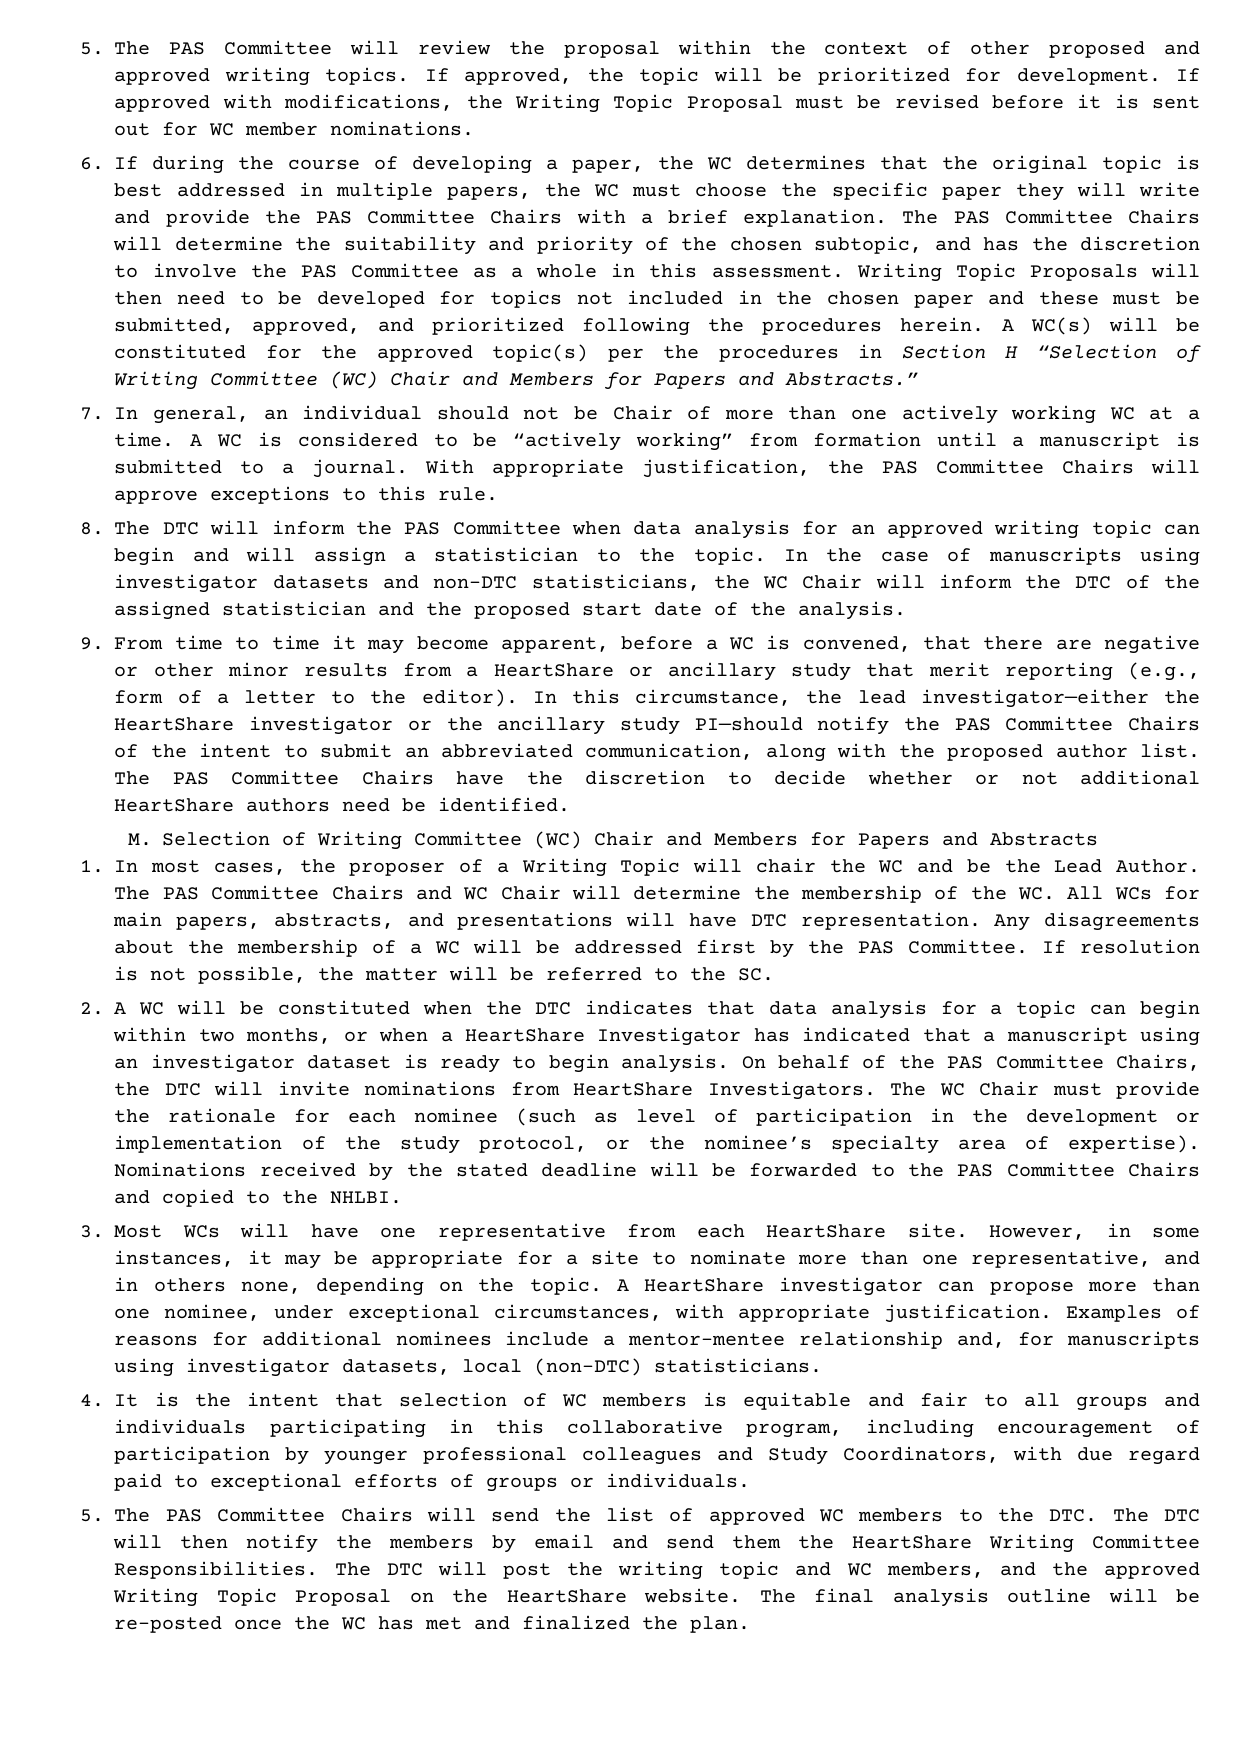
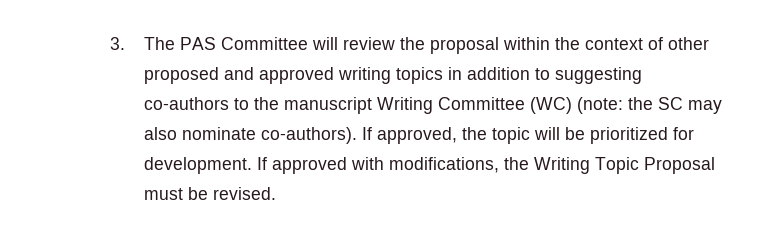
- 5. The PAS Committee will review the proposal within the context of other proposed and approved writing topics.
+ 3. The PAS Committee will review the proposal within the context of other proposed and approved writing topics in addition to suggesting co-authors to the manuscript Writing Committee (WC) (note: the SC may also nominate co-authors).
- If approved with modifications, the Writing Topic Proposal must be revised before it is sent out for WC member nominations.
- 6. If during the course of developing a paper, the WC determines that the original topic is best addressed in multiple papers, the WC must choose the specific paper they will write and provide the PAS Committee Chairs with a brief explanation. The PAS Committee Chairs will determine the suitability and priority of the chosen subtopic, and has the discretion to involve the PAS Committee as a whole in this assessment. Writing Topic Proposals will then need to be developed for topics not included in the chosen paper and these must be submitted, approved, and prioritized following the procedures herein. A WC(s) will be constituted for the approved topic(s) per the procedures in Section H “Selection of Writing Committee (WC) Chair and Members for Papers and Abstracts.”
- 7. In general, an individual should not be Chair of more than one actively working WC at a time. A WC is considered to be “actively working” from formation until a manuscript is submitted to a journal. With appropriate justification, the PAS Committee Chairs will approve exceptions to this rule.
- 8. The DTC will inform the PAS Committee when data analysis for an approved writing topic can begin and will assign a statistician to the topic. In the case of manuscripts using investigator datasets and non-DTC statisticians, the WC Chair will inform the DTC of the assigned statistician and the proposed start date of the analysis.
- 9. From time to time it may become apparent, before a WC is convened, that there are negative or other minor results from a HeartShare or ancillary study that merit reporting (e.g., form of a letter to the editor). In this circumstance, the lead investigator—either the HeartShare investigator or the ancillary study PI—should notify the PAS Committee Chairs of the intent to submit an abbreviated communication, along with the proposed author list. The PAS Committee Chairs have the discretion to decide whether or not additional HeartShare authors need be identified.
- M. Selection of Writing Committee (WC) Chair and Members for Papers and Abstracts
- 1. In most cases, the proposer of a Writing Topic will chair the WC and be the Lead Author. The PAS Committee Chairs and WC Chair will determine the membership of the WC. All WCs for main papers, abstracts, and presentations will have DTC representation. Any disagreements about the membership of a WC will be addressed first by the PAS Committee. If resolution is not possible, the matter will be referred to the SC.
- 2. A WC will be constituted when the DTC indicates that data analysis for a topic can begin within two months, or when a HeartShare Investigator has indicated that a manuscript using an investigator dataset is ready to begin analysis. On behalf of the PAS Committee Chairs, the DTC will invite nominations from HeartShare Investigators. The WC Chair must provide the rationale for each nominee (such as level of participation in the development or implementation of the study protocol, or the nominee’s specialty area of expertise). Nominations received by the stated deadline will be forwarded to the PAS Committee Chairs and copied to the NHLBI.
- 3. Most WCs will have one representative from each HeartShare site. However, in some instances, it may be appropriate for a site to nominate more than one representative, and in others none, depending on the topic. A HeartShare investigator can propose more than one nominee, under exceptional circumstances, with appropriate justification. Examples of reasons for additional nominees include a mentor-mentee relationship and, for manuscripts using investigator datasets, local (non-DTC) statisticians.
- 4. It is the intent that selection of WC members is equitable and fair to all groups and individuals participating in this collaborative program, including encouragement of participation by younger professional colleagues and Study Coordinators, with due regard paid to exceptional efforts of groups or individuals.
- 5. The PAS Committee Chairs will send the list of approved WC members to the DTC. The DTC will then notify the members by email and send them the HeartShare Writing Committee Responsibilities. The DTC will post the writing topic and WC members, and the approved Writing Topic Proposal on the HeartShare website. The final analysis outline will be re-posted once the WC has met and finalized the plan.
+ If approved with modifications, the Writing Topic Proposal must be revised.

